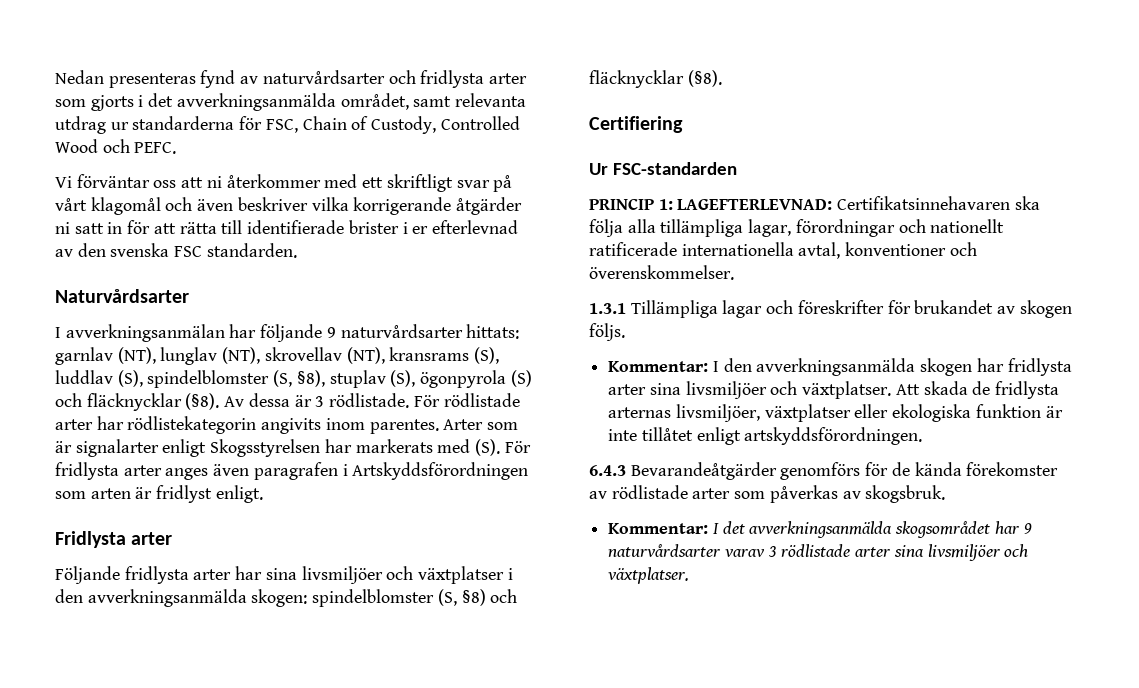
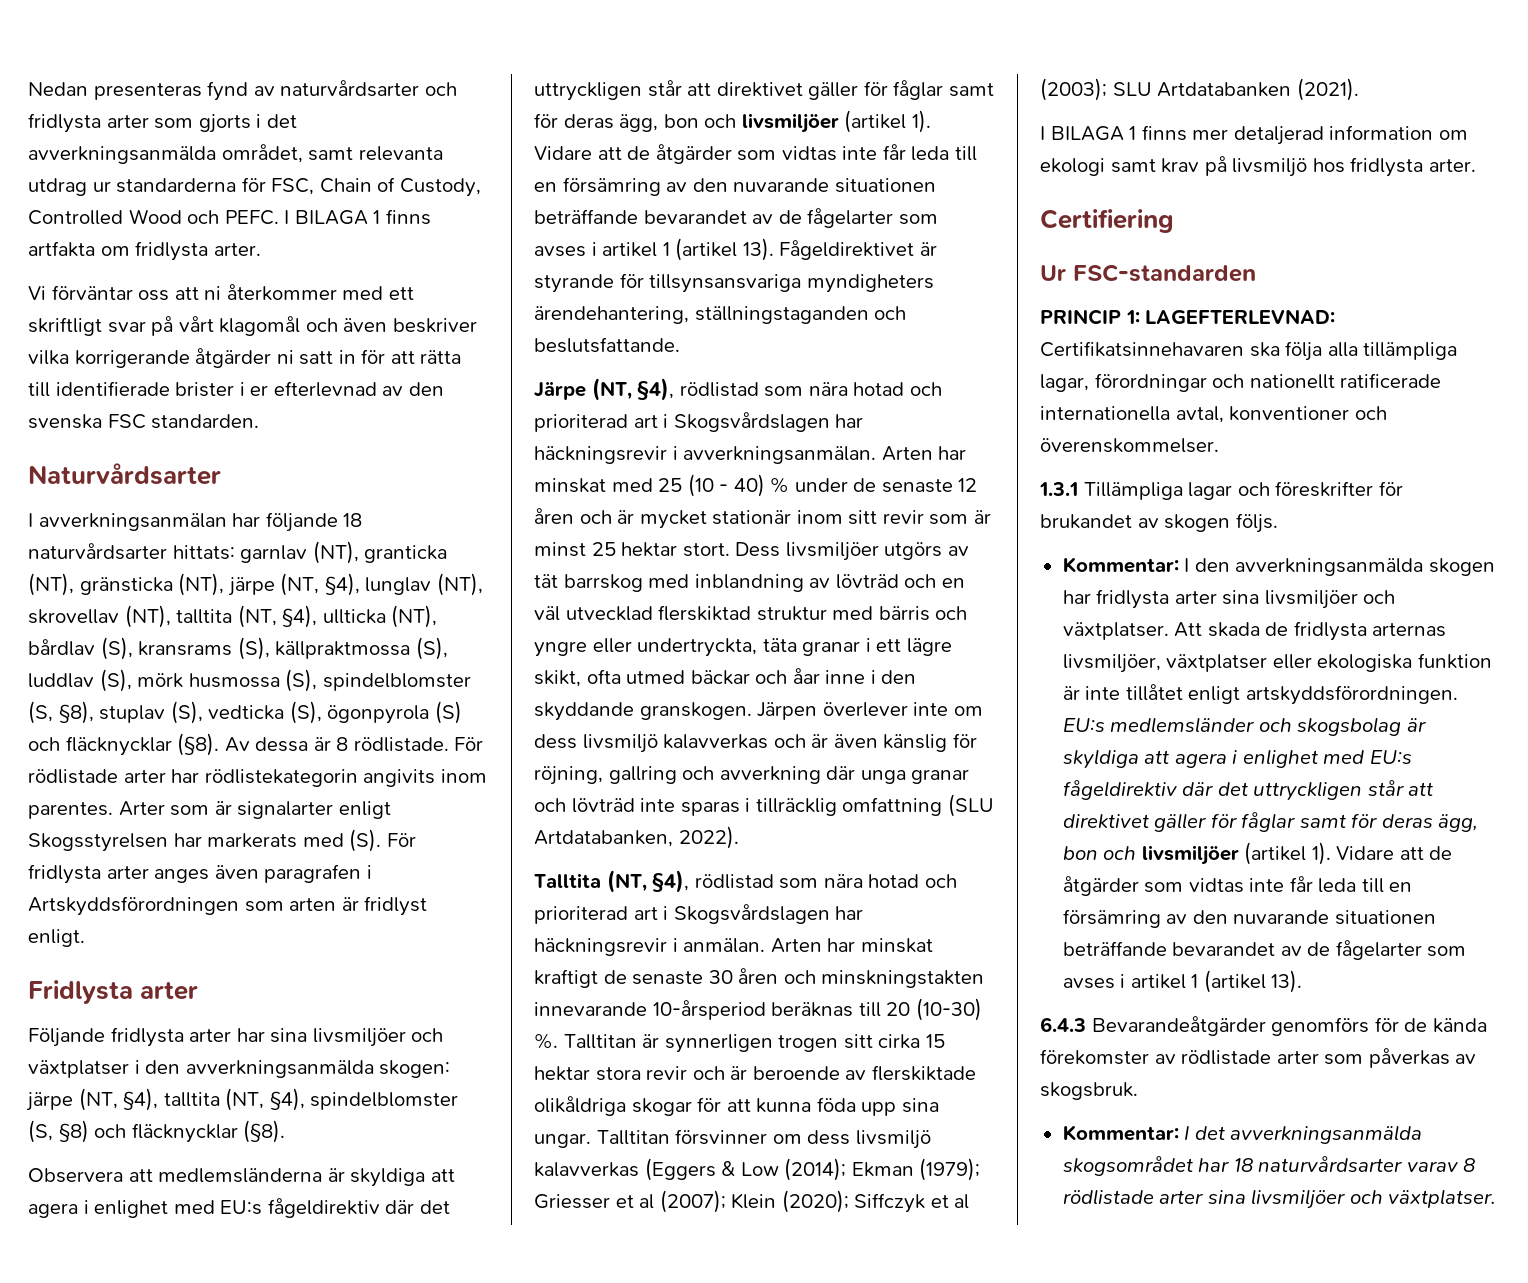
+ I BILAGA 1 finns artfakta om fridlysta arter.
- I avverkningsanmälan har följande 9 naturvårdsarter hittats: garnlav (NT), lunglav (NT), skrovellav (NT), kransrams (S), luddlav (S), spindelblomster (S, §8), stuplav (S), ögonpyrola (S) och fläcknycklar (§8).
+ I avverkningsanmälan har följande 18 naturvårdsarter hittats: garnlav (NT), granticka (NT), gränsticka (NT), järpe (NT, §4), lunglav (NT), skrovellav (NT), talltita (NT, §4), ullticka (NT), bårdlav (S), kransrams (S), källpraktmossa (S), luddlav (S), mörk husmossa (S), spindelblomster (S, §8), stuplav (S), vedticka (S), ögonpyrola (S) och fläcknycklar (§8).
- Av dessa är 3 rödlistade.
+ Av dessa är 8 rödlistade.
- Följande fridlysta arter har sina livsmiljöer och växtplatser i den avverkningsanmälda skogen: spindelblomster (S, §8) och fläcknycklar (§8).
+ Följande fridlysta arter har sina livsmiljöer och växtplatser i den avverkningsanmälda skogen: järpe (NT, §4), talltita (NT, §4), spindelblomster (S, §8) och fläcknycklar (§8).
+ Observera att medlemsländerna är skyldiga att agera i enlighet med EU:s fågeldirektiv där det uttryckligen står att direktivet gäller för fåglar samt för deras ägg, bon och livsmiljöer (artikel 1). Vidare att de åtgärder som vidtas inte får leda till en försämring av den nuvarande situationen beträffande bevarandet av de fågelarter som avses i artikel 1 (artikel 13). Fågeldirektivet är styrande för tillsynsansvariga myndigheters ärendehantering, ställningstaganden och beslutsfattande.
+ Järpe (NT, §4), rödlistad som nära hotad och prioriterad art i Skogsvårdslagen har häckningsrevir i avverkningsanmälan. Arten har minskat med 25 (10 - 40) % under de senaste 12 åren och är mycket stationär inom sitt revir som är minst 25 hektar stort. Dess livsmiljöer utgörs av tät barrskog med inblandning av lövträd och en väl utvecklad flerskiktad struktur med bärris och yngre eller undertryckta, täta granar i ett lägre skikt, ofta utmed bäckar och åar inne i den skyddande granskogen. Järpen överlever inte om dess livsmiljö kalavverkas och är även känslig för röjning, gallring och avverkning där unga granar och lövträd inte sparas i tillräcklig omfattning (SLU Artdatabanken, 2022).
+ Talltita (NT, §4), rödlistad som nära hotad och prioriterad art i Skogsvårdslagen har häckningsrevir i anmälan. Arten har minskat kraftigt de senaste 30 åren och minskningstakten innevarande 10-årsperiod beräknas till 20 (10-30) %. Talltitan är synnerligen trogen sitt cirka 15 hektar stora revir och är beroende av flerskiktade olikåldriga skogar för att kunna föda upp sina ungar. Talltitan försvinner om dess livsmiljö kalavverkas (Eggers & Low (2014); Ekman (1979); Griesser et al (2007); Klein (2020); Siffczyk et al (2003); SLU Artdatabanken (2021).
+ I BILAGA 1 finns mer detaljerad information om ekologi samt krav på livsmiljö hos fridlysta arter.
+ EU:s medlemsländer och skogsbolag är skyldiga att agera i enlighet med EU:s fågeldirektiv där det uttryckligen står att direktivet gäller för fåglar samt för deras ägg, bon och livsmiljöer (artikel 1). Vidare att de åtgärder som vidtas inte får leda till en försämring av den nuvarande situationen beträffande bevarandet av de fågelarter som avses i artikel 1 (artikel 13).
- Kommentar: I det avverkningsanmälda skogsområdet har 9 naturvårdsarter varav 3 rödlistade arter sina livsmiljöer och växtplatser.
+ Kommentar: I det avverkningsanmälda skogsområdet har 18 naturvårdsarter varav 8 rödlistade arter sina livsmiljöer och växtplatser.

